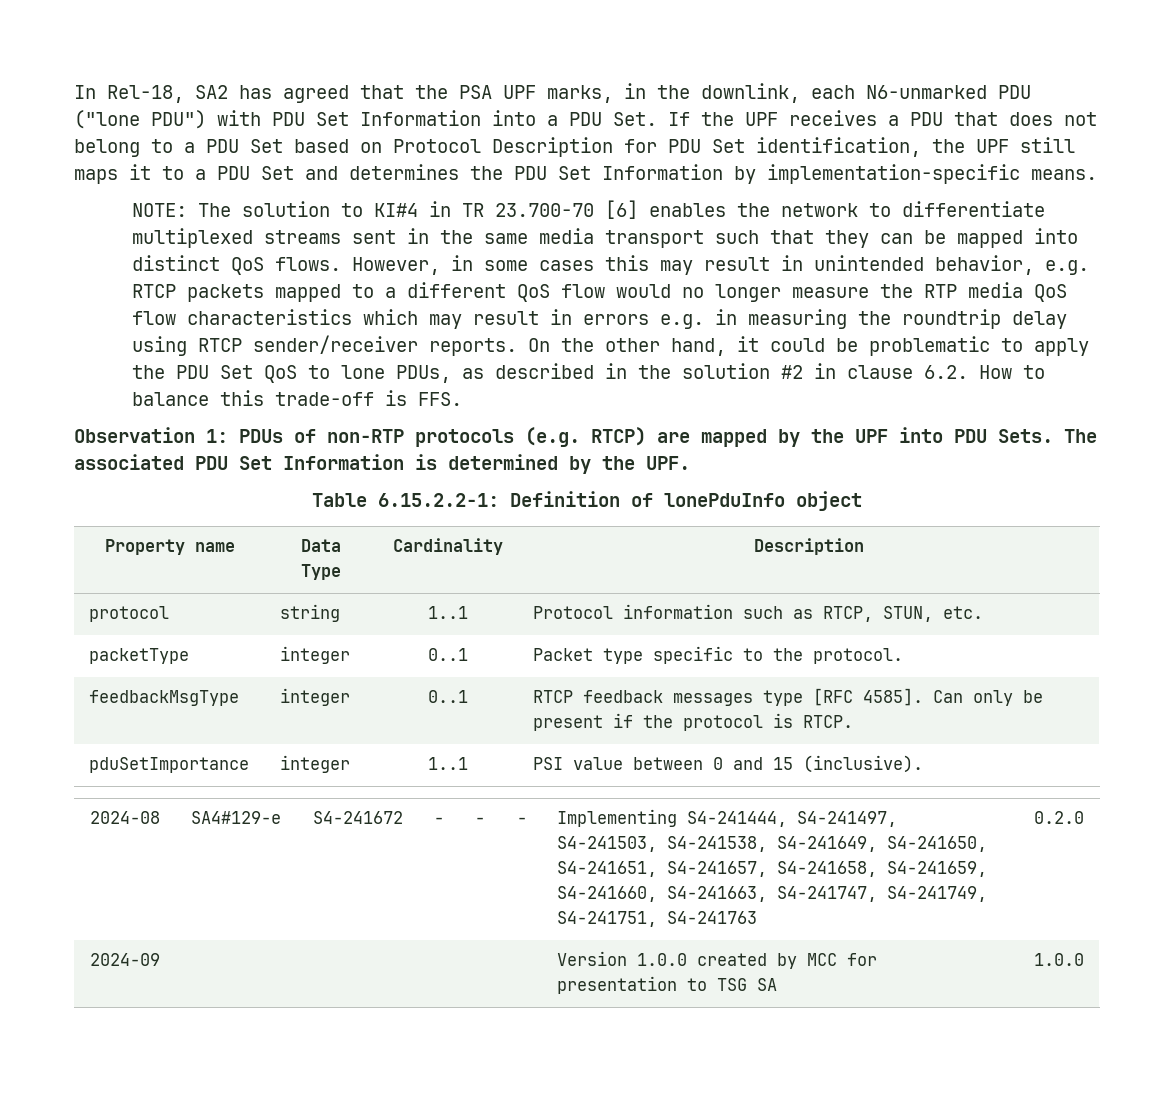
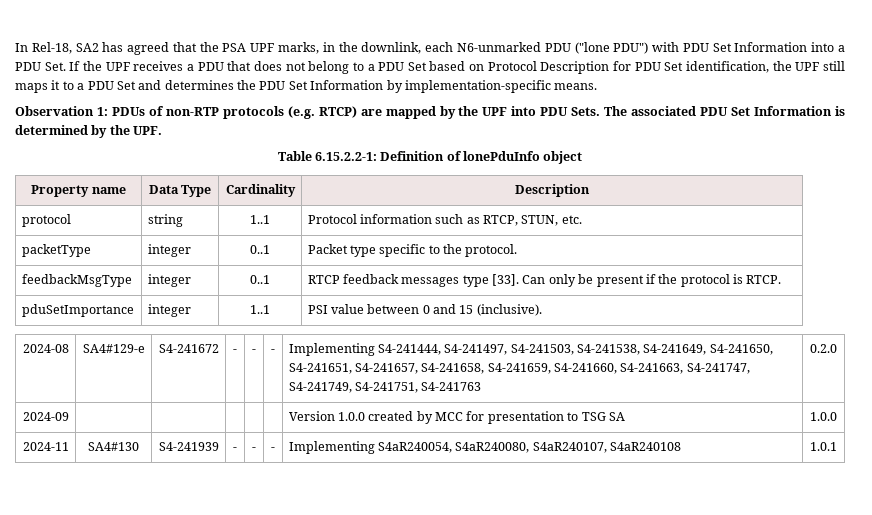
- NOTE: The solution to KI#4 in TR 23.700-70 [6] enables the network to differentiate multiplexed streams sent in the same media transport such that they can be mapped into distinct QoS flows. However, in some cases this may result in unintended behavior, e.g. RTCP packets mapped to a different QoS flow would no longer measure the RTP media QoS flow characteristics which may result in errors e.g. in measuring the roundtrip delay using RTCP sender/receiver reports. On the other hand, it could be problematic to apply the PDU Set QoS to lone PDUs, as described in the solution #2 in clause 6.2. How to balance this trade-off is FFS.
- feedbackMsgType | integer | 0..1 | RTCP feedback messages type [RFC 4585]. Can only be present if the protocol is RTCP.
+ feedbackMsgType | integer | 0..1 | RTCP feedback messages type [33]. Can only be present if the protocol is RTCP.
+ 2024-11 | SA4#130 | S4-241939 | - | - | - | Implementing S4aR240054, S4aR240080, S4aR240107, S4aR240108 | 1.0.1

